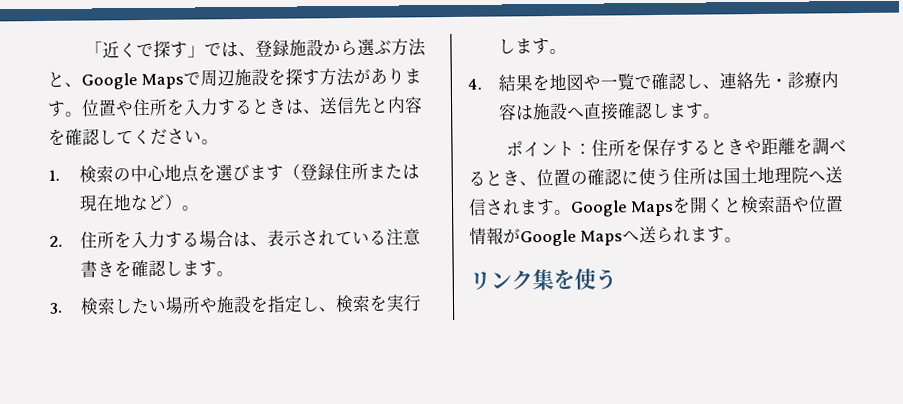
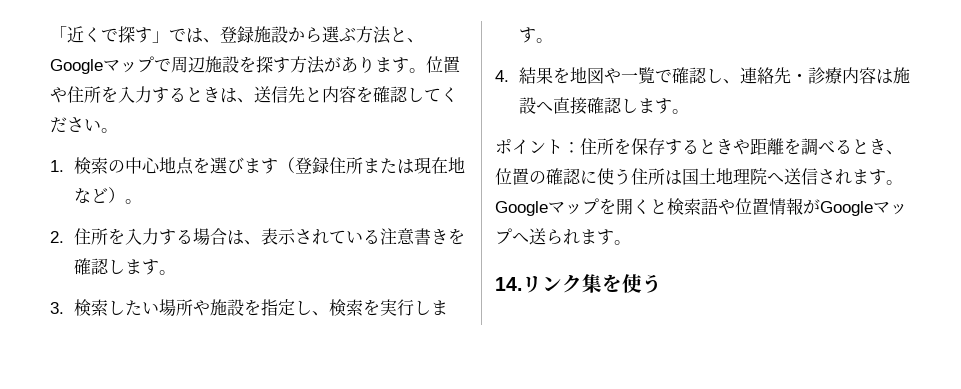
- 「近くで探す」では、登録施設から選ぶ方法と、Google Mapsで周辺施設を探す方法があります。
+ 「近くで探す」では、登録施設から選ぶ方法と、Googleマップで周辺施設を探す方法があります。
- Google Mapsを開くと検索語や位置情報がGoogle Mapsへ送られます。
+ Googleマップを開くと検索語や位置情報がGoogleマップへ送られます。
- リンク集を使う
+ 14.リンク集を使う

